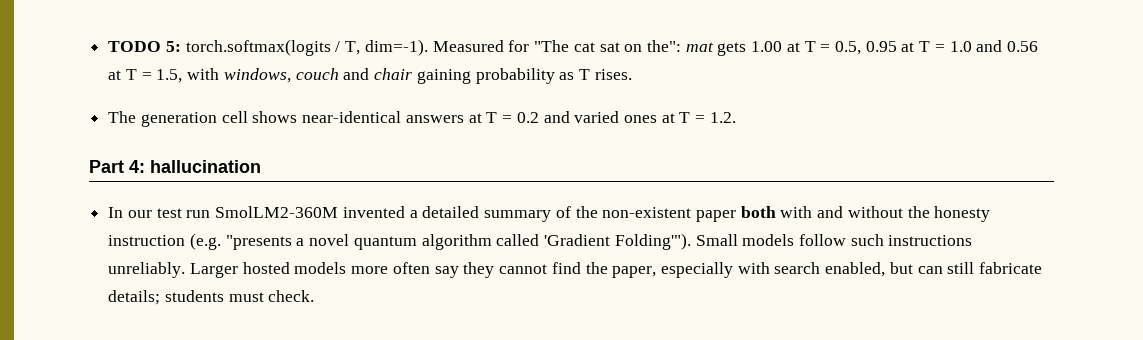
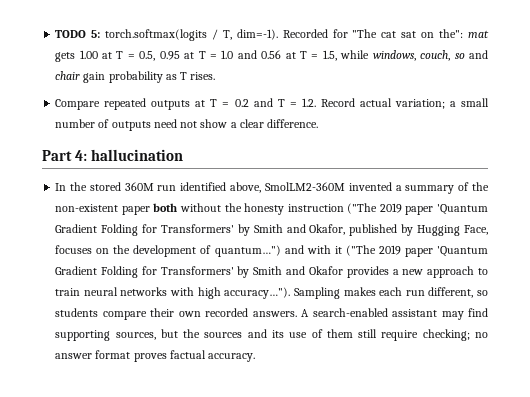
- Measured for "The cat sat on the": mat gets 1.00 at T = 0.5, 0.95 at T = 1.0 and 0.56 at T = 1.5, with windows, couch and chair gaining probability as T rises.
+ Recorded for "The cat sat on the": mat gets 1.00 at T = 0.5, 0.95 at T = 1.0 and 0.56 at T = 1.5, while windows, couch, so and chair gain probability as T rises.
- The generation cell shows near-identical answers at T = 0.2 and varied ones at T = 1.2.
+ Compare repeated outputs at T = 0.2 and T = 1.2. Record actual variation; a small number of outputs need not show a clear difference.
  Part 4: hallucination
- In our test run SmolLM2-360M invented a detailed summary of the non-existent paper both with and without the honesty instruction (e.g. "presents a novel quantum algorithm called 'Gradient Folding'"). Small models follow such instructions unreliably. Larger hosted models more often say they cannot find the paper, especially with search enabled, but can still fabricate details; students must check.
+ In the stored 360M run identified above, SmolLM2-360M invented a summary of the non-existent paper both without the honesty instruction ("The 2019 paper 'Quantum Gradient Folding for Transformers' by Smith and Okafor, published by Hugging Face, focuses on the development of quantum…") and with it ("The 2019 paper 'Quantum Gradient Folding for Transformers' by Smith and Okafor provides a new approach to train neural networks with high accuracy…"). Sampling makes each run different, so students compare their own recorded answers. A search-enabled assistant may find supporting sources, but the sources and its use of them still require checking; no answer format proves factual accuracy.

